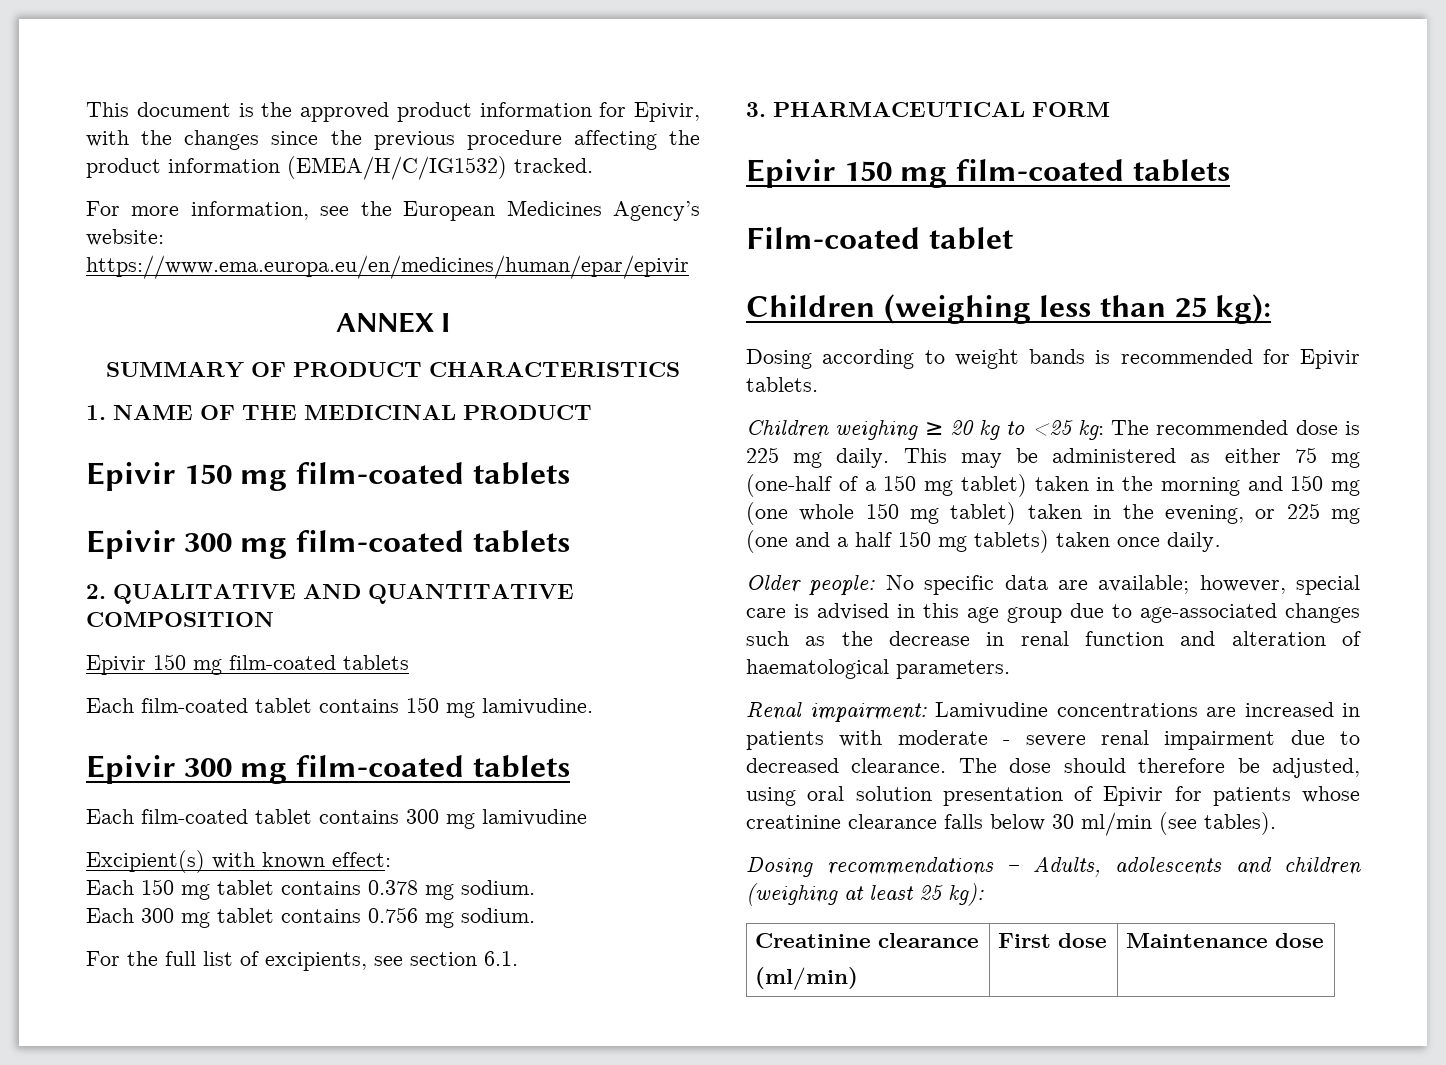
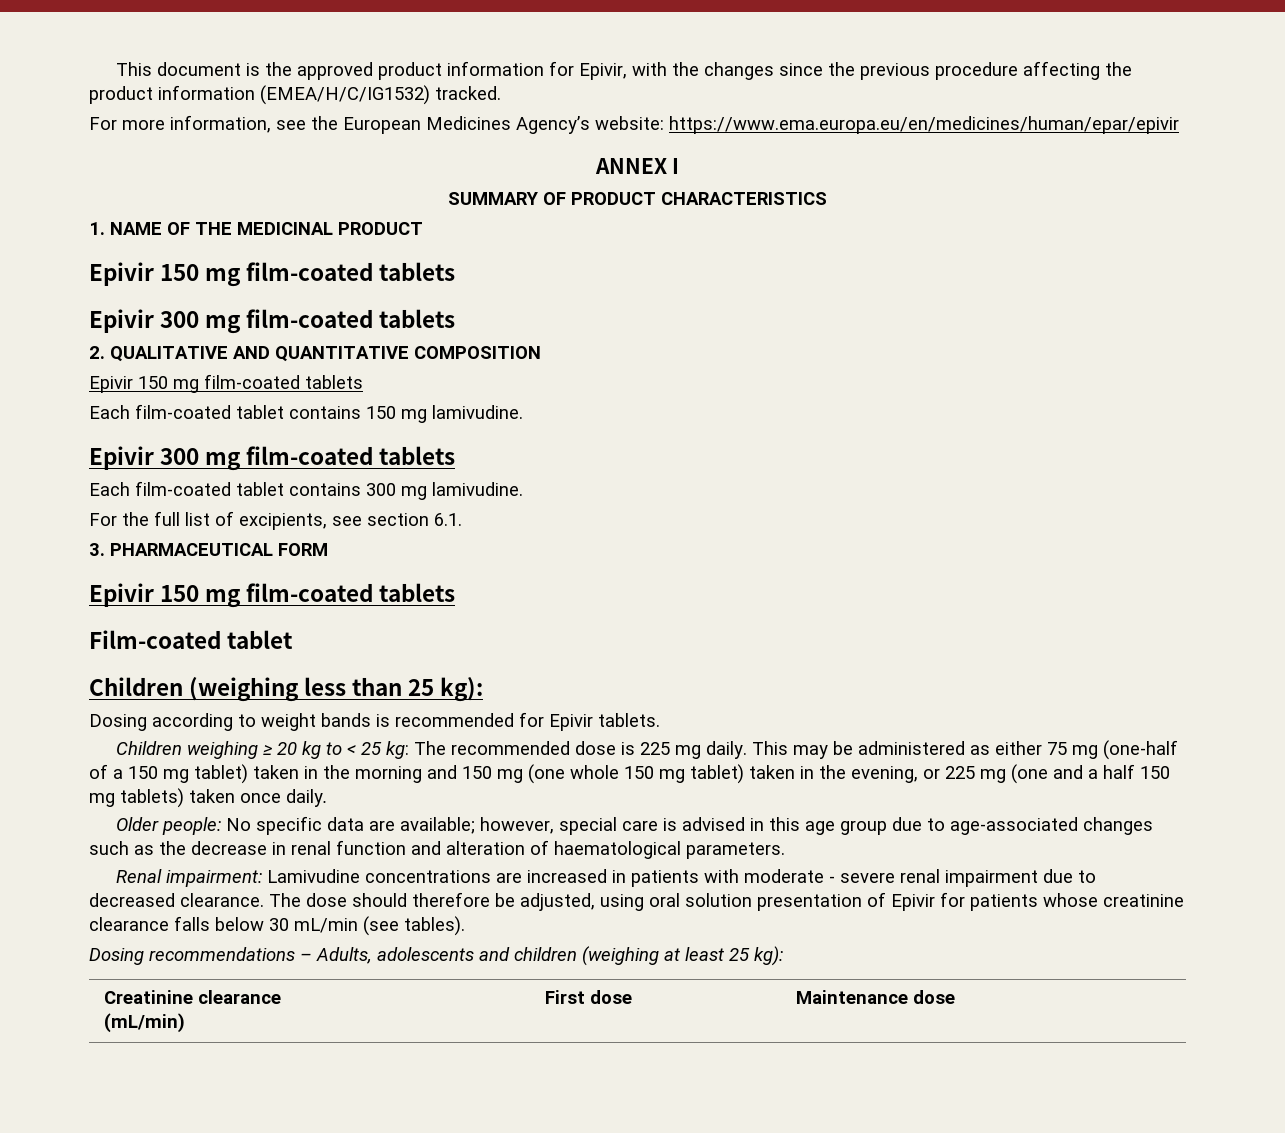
- Each film-coated tablet contains 300 mg lamivudine
- Excipient(s) with known effect:
- Each 150 mg tablet contains 0.378 mg sodium.
- Each 300 mg tablet contains 0.756 mg sodium.
+ Each film-coated tablet contains 300 mg lamivudine.
- Children weighing ≥ 20 kg to <25 kg: The recommended dose is 225 mg daily.
+ Children weighing ≥ 20 kg to < 25 kg: The recommended dose is 225 mg daily.
- The dose should therefore be adjusted, using oral solution presentation of Epivir for patients whose creatinine clearance falls below 30 ml/min (see tables).
+ The dose should therefore be adjusted, using oral solution presentation of Epivir for patients whose creatinine clearance falls below 30 mL/min (see tables).
  Creatinine clearance
- (ml/min) | First dose | Maintenance dose
+ (mL/min) | First dose | Maintenance dose

